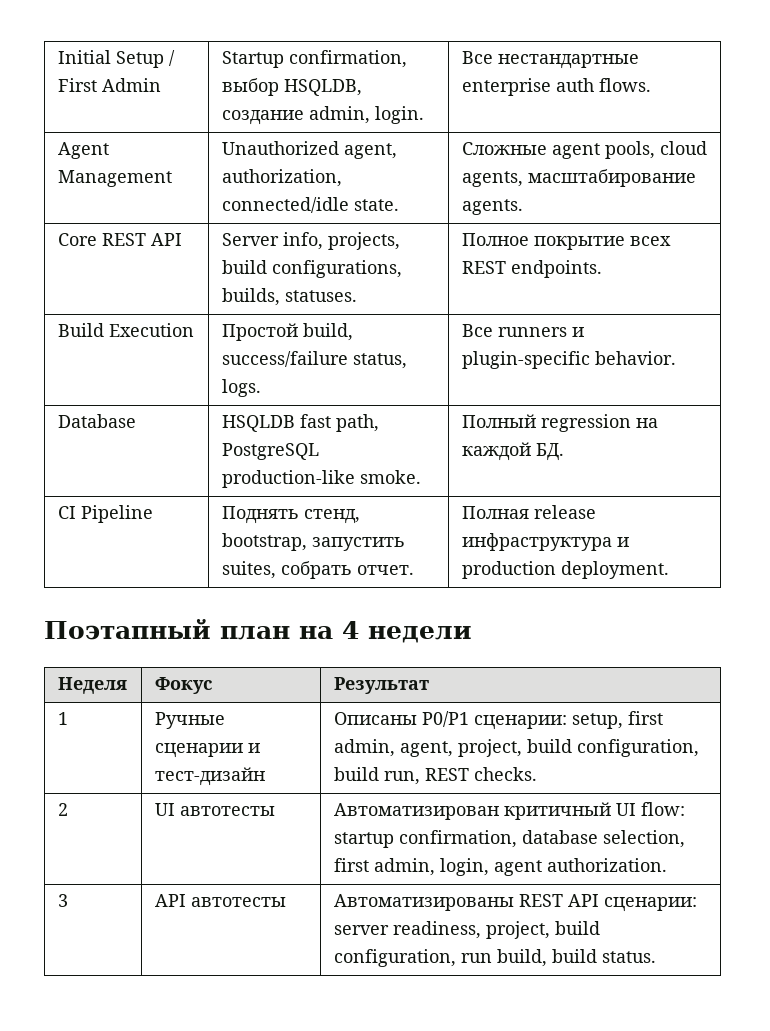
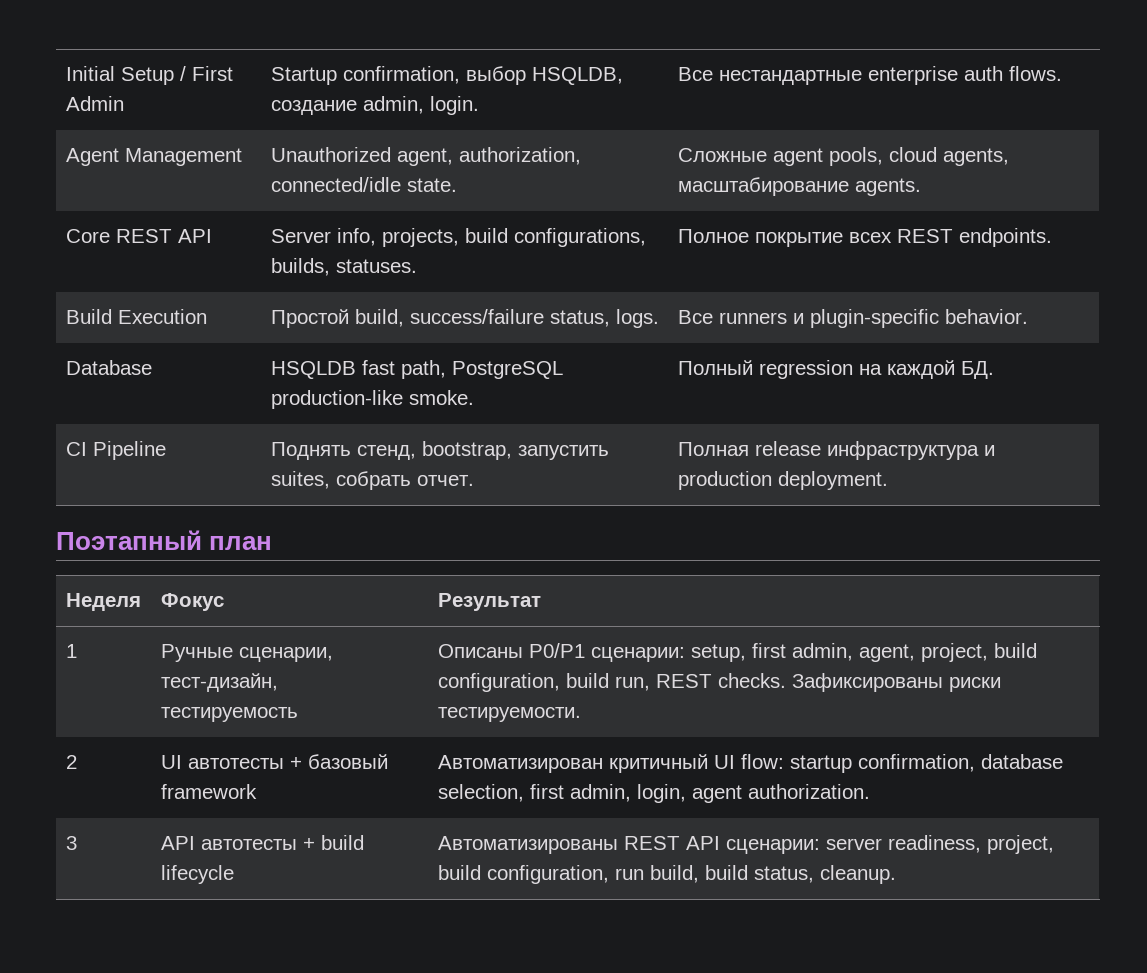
- Поэтапный план на 4 недели
+ Поэтапный план
- 1 | Ручные сценарии и тест-дизайн | Описаны P0/P1 сценарии: setup, first admin, agent, project, build configuration, build run, REST checks.
+ 1 | Ручные сценарии, тест-дизайн, тестируемость | Описаны P0/P1 сценарии: setup, first admin, agent, project, build configuration, build run, REST checks. Зафиксированы риски тестируемости.
- 2 | UI автотесты | Автоматизирован критичный UI flow: startup confirmation, database selection, first admin, login, agent authorization.
+ 2 | UI автотесты + базовый framework | Автоматизирован критичный UI flow: startup confirmation, database selection, first admin, login, agent authorization.
- 3 | API автотесты | Автоматизированы REST API сценарии: server readiness, project, build configuration, run build, build status.
+ 3 | API автотесты + build lifecycle | Автоматизированы REST API сценарии: server readiness, project, build configuration, run build, build status, cleanup.

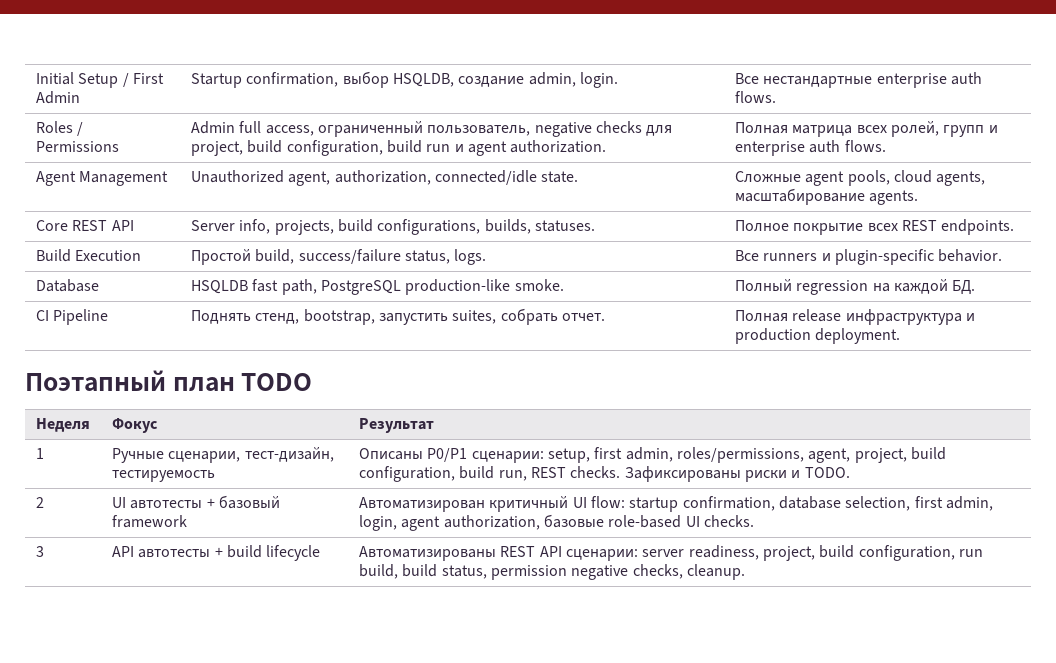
+ Roles / Permissions | Admin full access, ограниченный пользователь, negative checks для project, build configuration, build run и agent authorization. | Полная матрица всех ролей, групп и enterprise auth flows.
- Поэтапный план
+ Поэтапный план TODO
- 1 | Ручные сценарии, тест-дизайн, тестируемость | Описаны P0/P1 сценарии: setup, first admin, agent, project, build configuration, build run, REST checks. Зафиксированы риски тестируемости.
+ 1 | Ручные сценарии, тест-дизайн, тестируемость | Описаны P0/P1 сценарии: setup, first admin, roles/permissions, agent, project, build configuration, build run, REST checks. Зафиксированы риски и TODO.
- 2 | UI автотесты + базовый framework | Автоматизирован критичный UI flow: startup confirmation, database selection, first admin, login, agent authorization.
+ 2 | UI автотесты + базовый framework | Автоматизирован критичный UI flow: startup confirmation, database selection, first admin, login, agent authorization, базовые role-based UI checks.
- 3 | API автотесты + build lifecycle | Автоматизированы REST API сценарии: server readiness, project, build configuration, run build, build status, cleanup.
+ 3 | API автотесты + build lifecycle | Автоматизированы REST API сценарии: server readiness, project, build configuration, run build, build status, permission negative checks, cleanup.

